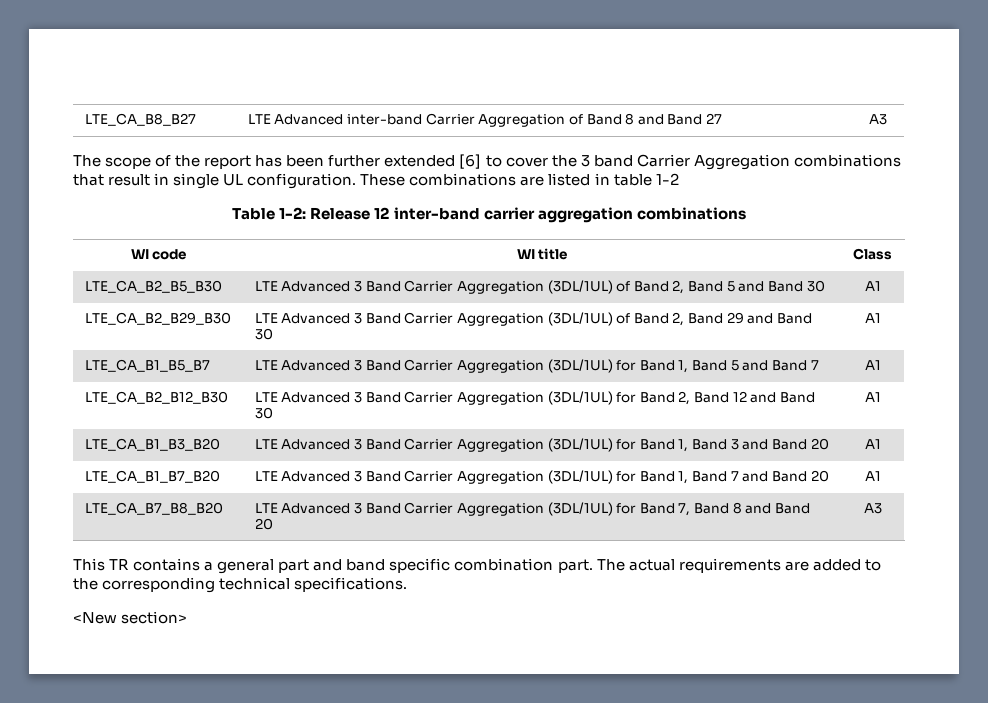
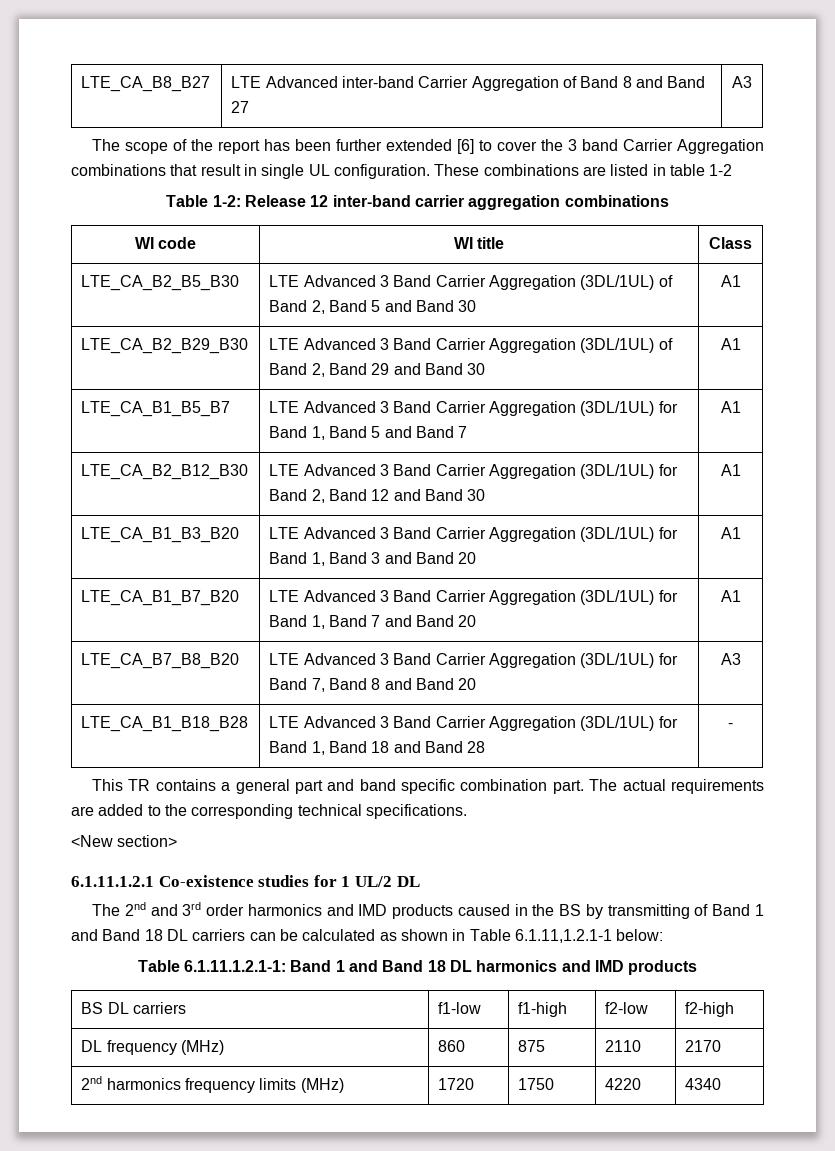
+ LTE_CA_B1_B18_B28 | LTE Advanced 3 Band Carrier Aggregation (3DL/1UL) for Band 1, Band 18 and Band 28 | -
+ 6.1.11.1.2.1 Co-existence studies for 1 UL/2 DL
+ The 2nd and 3rd order harmonics and IMD products caused in the BS by transmitting of Band 1 and Band 18 DL carriers can be calculated as shown in Table 6.1.11,1.2.1-1 below:
+ Table 6.1.11.1.2.1-1: Band 1 and Band 18 DL harmonics and IMD products
+ BS DL carriers | f1-low | f1-high | f2-low | f2-high
+ DL frequency (MHz) | 860 | 875 | 2110 | 2170
+ 2nd harmonics frequency limits (MHz) | 1720 | 1750 | 4220 | 4340

